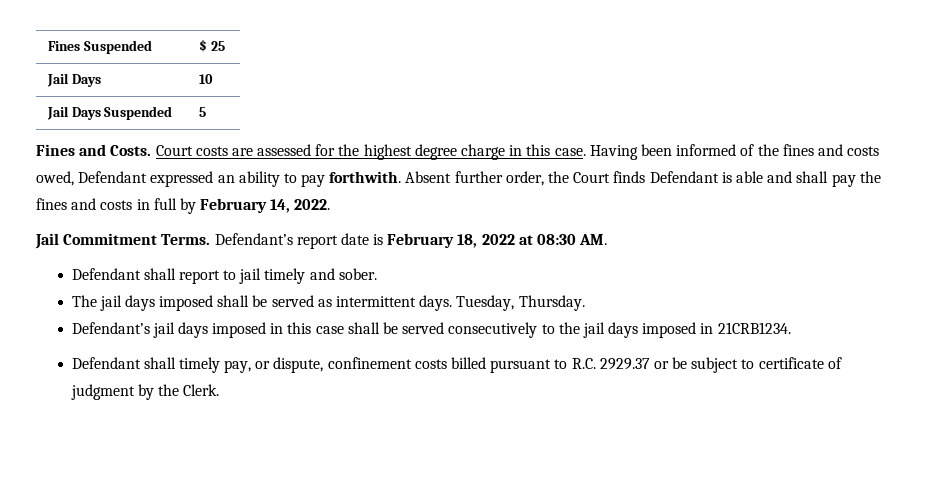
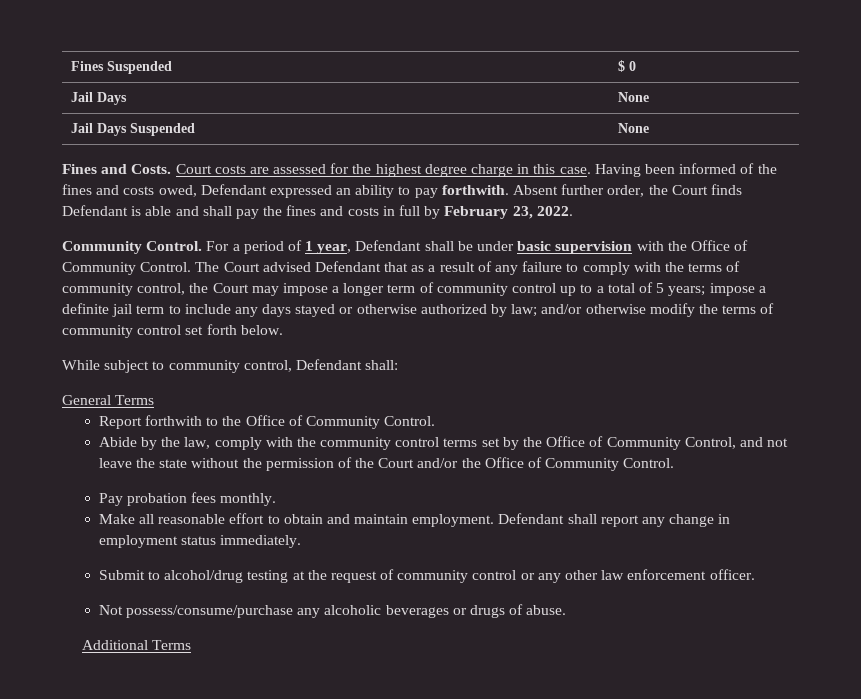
- Fines Suspended | $ 25
- Jail Days | 10
+ Fines Suspended | $ 0
+ Jail Days | None
- Jail Days Suspended | 5
+ Jail Days Suspended | None
- Absent further order, the Court finds Defendant is able and shall pay the fines and costs in full by February 14, 2022.
+ Absent further order, the Court finds Defendant is able and shall pay the fines and costs in full by February 23, 2022.
- Jail Commitment Terms. Defendant’s report date is February 18, 2022 at 08:30 AM.
- Defendant shall report to jail timely and sober.
- The jail days imposed shall be served as intermittent days. Tuesday, Thursday.
- Defendant’s jail days imposed in this case shall be served consecutively to the jail days imposed in 21CRB1234.
- Defendant shall timely pay, or dispute, confinement costs billed pursuant to R.C. 2929.37 or be subject to certificate of judgment by the Clerk.
+ Community Control. For a period of 1 year, Defendant shall be under basic supervision with the Office of Community Control. The Court advised Defendant that as a result of any failure to comply with the terms of community control, the Court may impose a longer term of community control up to a total of 5 years; impose a definite jail term to include any days stayed or otherwise authorized by law; and/or otherwise modify the terms of community control set forth below.
+ While subject to community control, Defendant shall:
+ General Terms
+ Report forthwith to the Office of Community Control.
+ Abide by the law, comply with the community control terms set by the Office of Community Control, and not leave the state without the permission of the Court and/or the Office of Community Control.
+ Pay probation fees monthly.
+ Make all reasonable effort to obtain and maintain employment. Defendant shall report any change in employment status immediately.
+ Submit to alcohol/drug testing at the request of community control or any other law enforcement officer.
+ Not possess/consume/purchase any alcoholic beverages or drugs of abuse.
+ Additional Terms

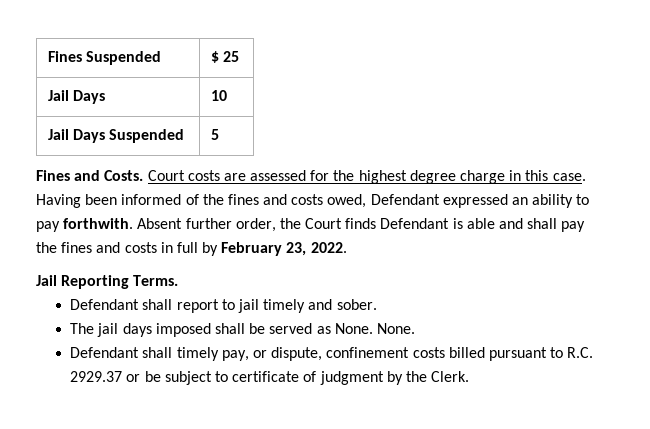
- Fines Suspended | $ 0
- Jail Days | None
+ Fines Suspended | $ 25
+ Jail Days | 10
- Jail Days Suspended | None
+ Jail Days Suspended | 5
- Community Control. For a period of 1 year, Defendant shall be under basic supervision with the Office of Community Control. The Court advised Defendant that as a result of any failure to comply with the terms of community control, the Court may impose a longer term of community control up to a total of 5 years; impose a definite jail term to include any days stayed or otherwise authorized by law; and/or otherwise modify the terms of community control set forth below.
- While subject to community control, Defendant shall:
- General Terms
- Report forthwith to the Office of Community Control.
- Abide by the law, comply with the community control terms set by the Office of Community Control, and not leave the state without the permission of the Court and/or the Office of Community Control.
- Pay probation fees monthly.
- Make all reasonable effort to obtain and maintain employment. Defendant shall report any change in employment status immediately.
- Submit to alcohol/drug testing at the request of community control or any other law enforcement officer.
- Not possess/consume/purchase any alcoholic beverages or drugs of abuse.
- Additional Terms
+ Jail Reporting Terms.
+ Defendant shall report to jail timely and sober.
+ The jail days imposed shall be served as None. None.
+ Defendant shall timely pay, or dispute, confinement costs billed pursuant to R.C. 2929.37 or be subject to certificate of judgment by the Clerk.

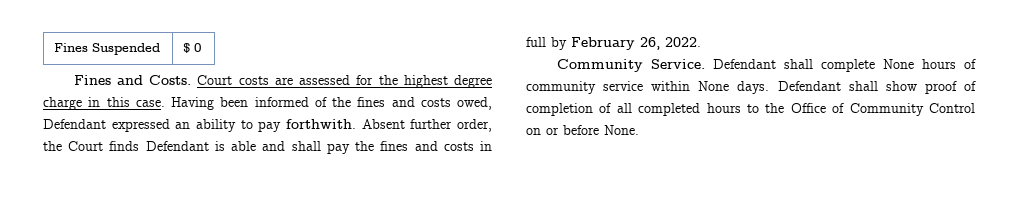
- Fines Suspended | $ 25
- Jail Days | 10
- Jail Days Suspended | 5
+ Fines Suspended | $ 0
- Absent further order, the Court finds Defendant is able and shall pay the fines and costs in full by February 23, 2022.
+ Absent further order, the Court finds Defendant is able and shall pay the fines and costs in full by February 26, 2022.
- Jail Reporting Terms.
- Defendant shall report to jail timely and sober.
- The jail days imposed shall be served as None. None.
- Defendant shall timely pay, or dispute, confinement costs billed pursuant to R.C. 2929.37 or be subject to certificate of judgment by the Clerk.
+ Community Service. Defendant shall complete None hours of community service within None days. Defendant shall show proof of completion of all completed hours to the Office of Community Control on or before None.

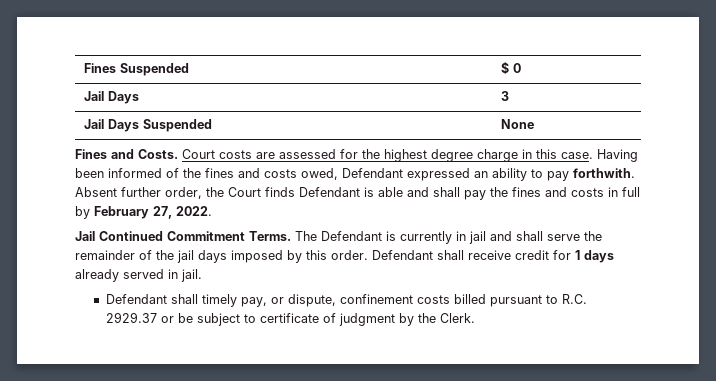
+ Jail Days | 3
+ Jail Days Suspended | None
- Absent further order, the Court finds Defendant is able and shall pay the fines and costs in full by February 26, 2022.
+ Absent further order, the Court finds Defendant is able and shall pay the fines and costs in full by February 27, 2022.
- Community Service. Defendant shall complete None hours of community service within None days. Defendant shall show proof of completion of all completed hours to the Office of Community Control on or before None.
+ Jail Continued Commitment Terms. The Defendant is currently in jail and shall serve the remainder of the jail days imposed by this order. Defendant shall receive credit for 1 days already served in jail.
+ Defendant shall timely pay, or dispute, confinement costs billed pursuant to R.C. 2929.37 or be subject to certificate of judgment by the Clerk.

